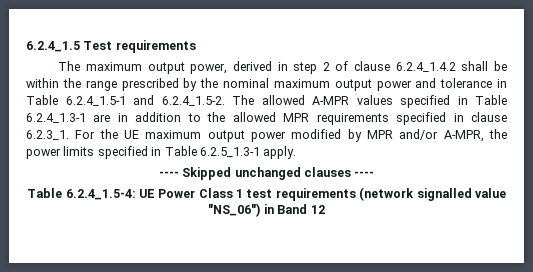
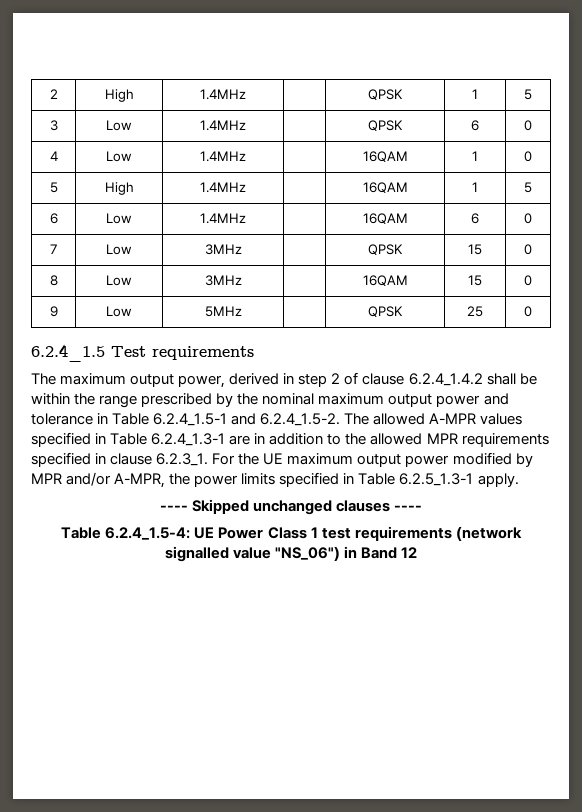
+ 2 | High | 1.4MHz | | QPSK | 1 | 5
+ 3 | Low | 1.4MHz | | QPSK | 6 | 0
+ 4 | Low | 1.4MHz | | 16QAM | 1 | 0
+ 5 | High | 1.4MHz | | 16QAM | 1 | 5
+ 6 | Low | 1.4MHz | | 16QAM | 6 | 0
+ 7 | Low | 3MHz | | QPSK | 15 | 0
+ 8 | Low | 3MHz | | 16QAM | 15 | 0
+ 9 | Low | 5MHz | | QPSK | 25 | 0

